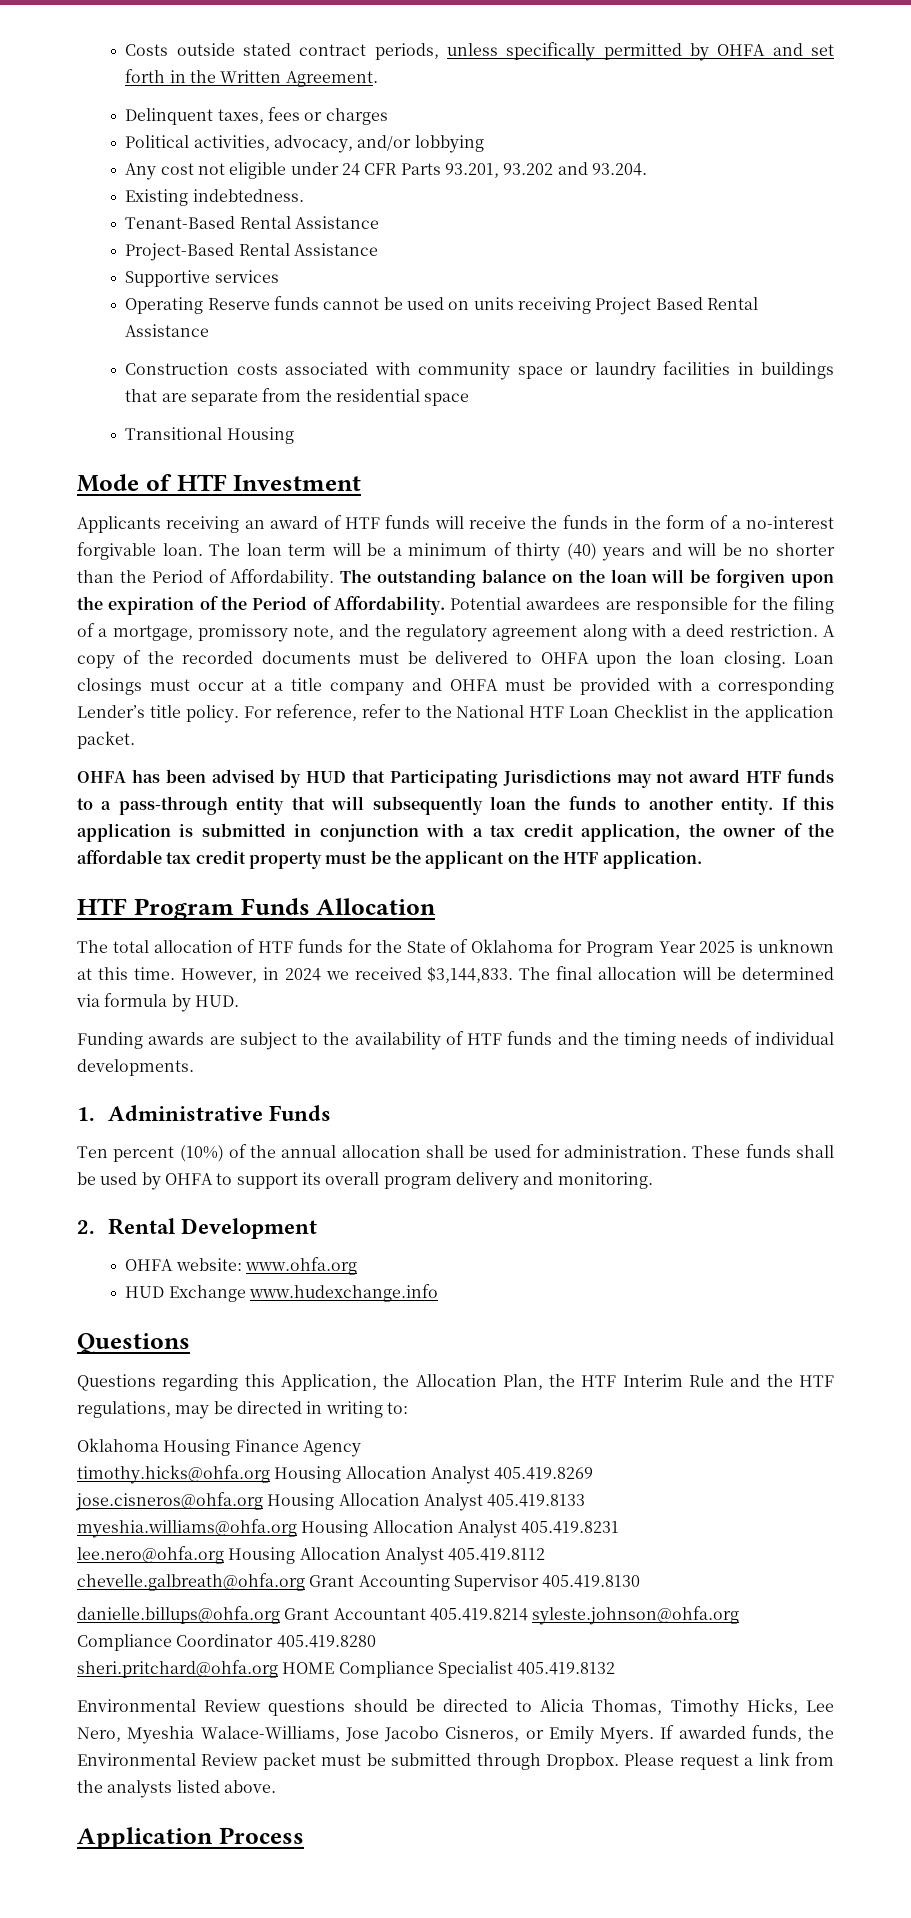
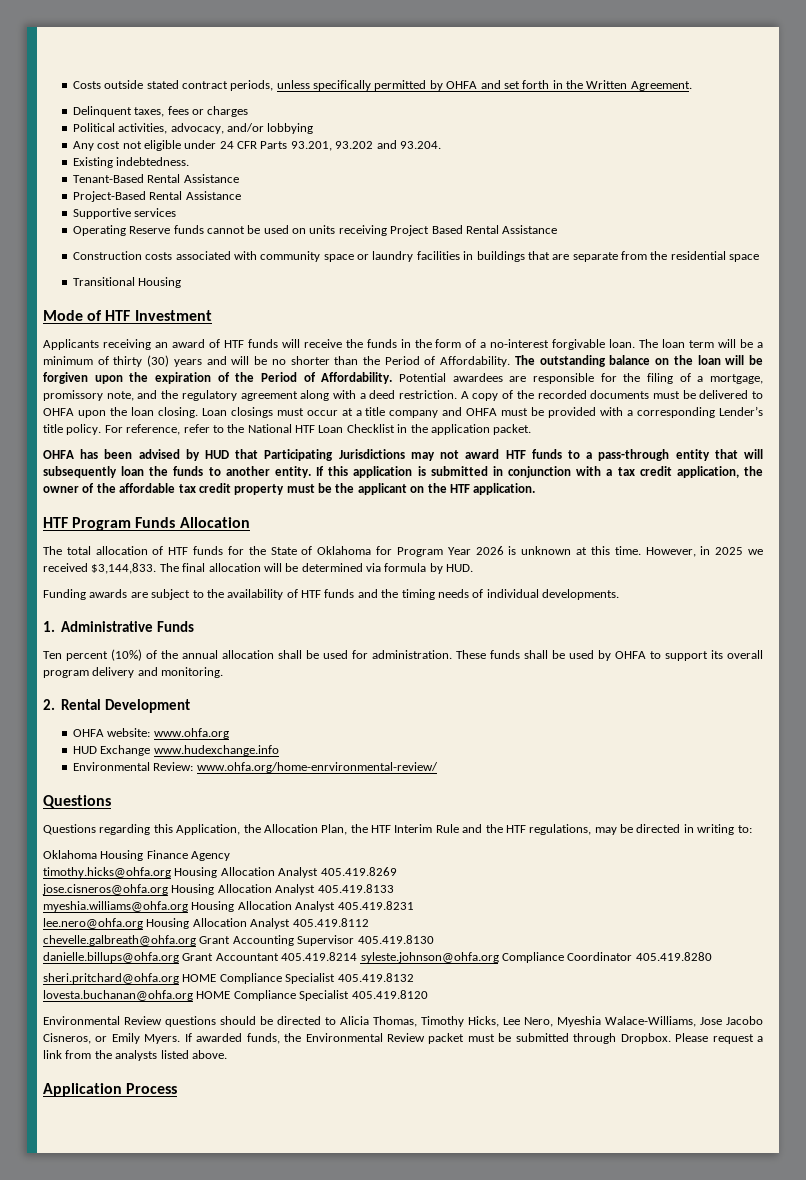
- The loan term will be a minimum of thirty (40) years and will be no shorter than the Period of Affordability.
+ The loan term will be a minimum of thirty (30) years and will be no shorter than the Period of Affordability.
- The total allocation of HTF funds for the State of Oklahoma for Program Year 2025 is unknown at this time.
+ The total allocation of HTF funds for the State of Oklahoma for Program Year 2026 is unknown at this time.
- However, in 2024 we received $3,144,833.
+ However, in 2025 we received $3,144,833.
+ Environmental Review: www.ohfa.org/home-enrvironmental-review/
+ lovesta.buchanan@ohfa.org HOME Compliance Specialist 405.419.8120

